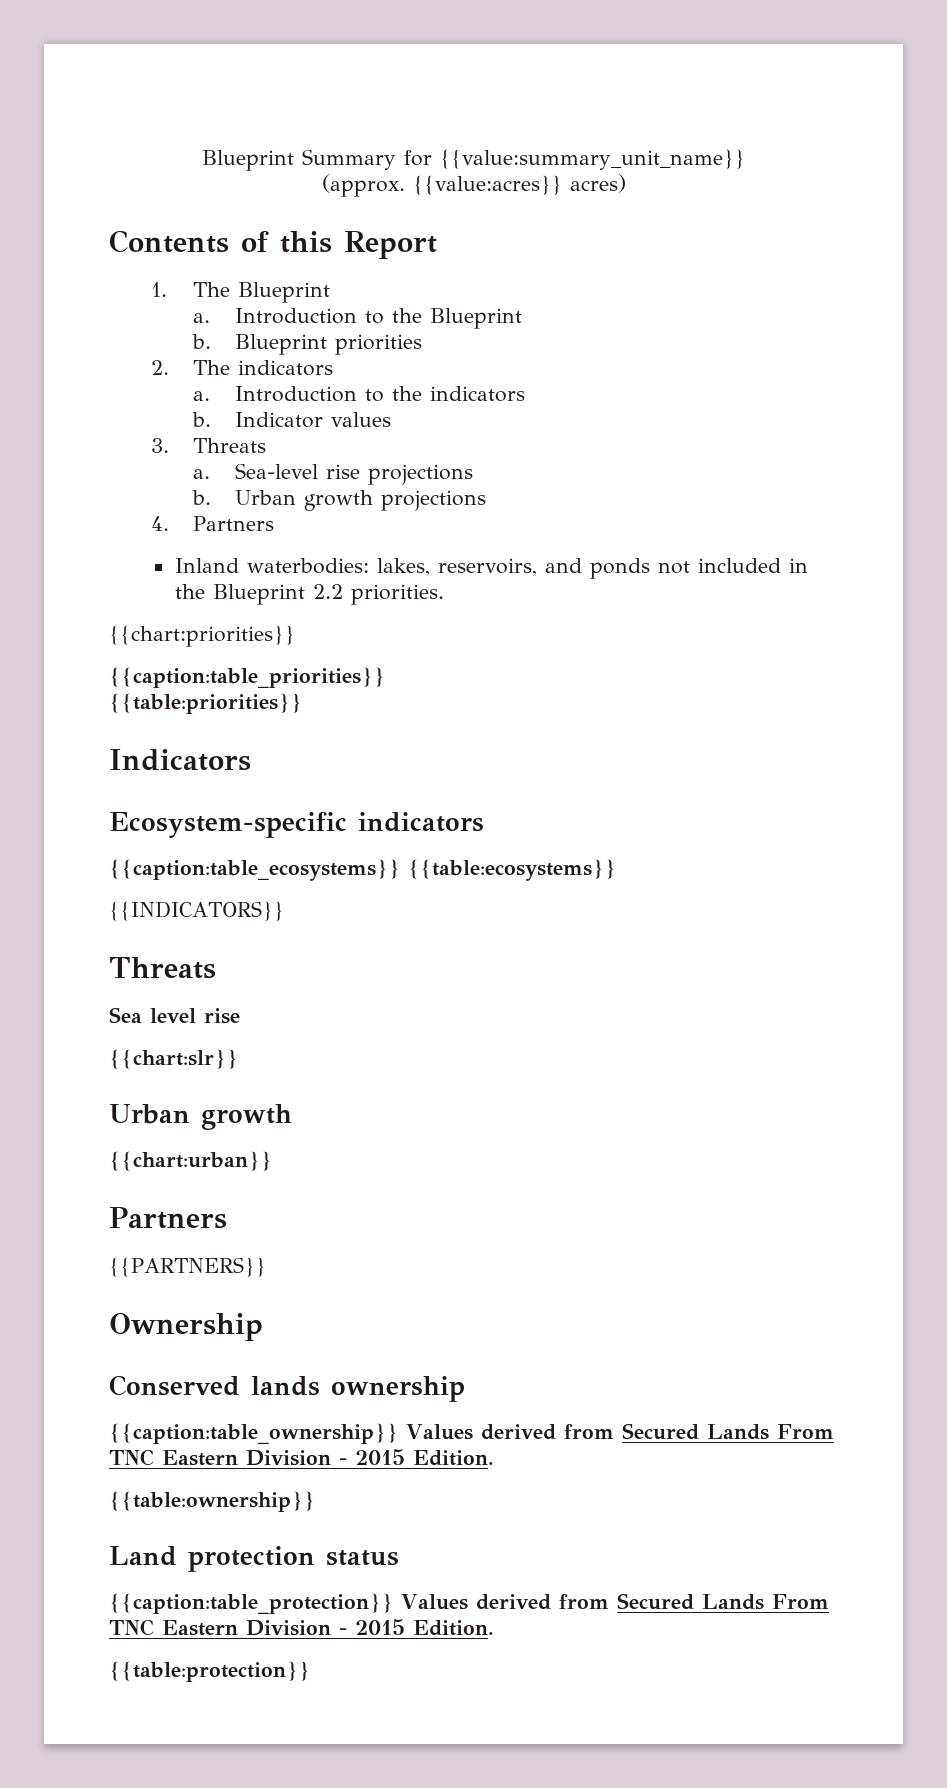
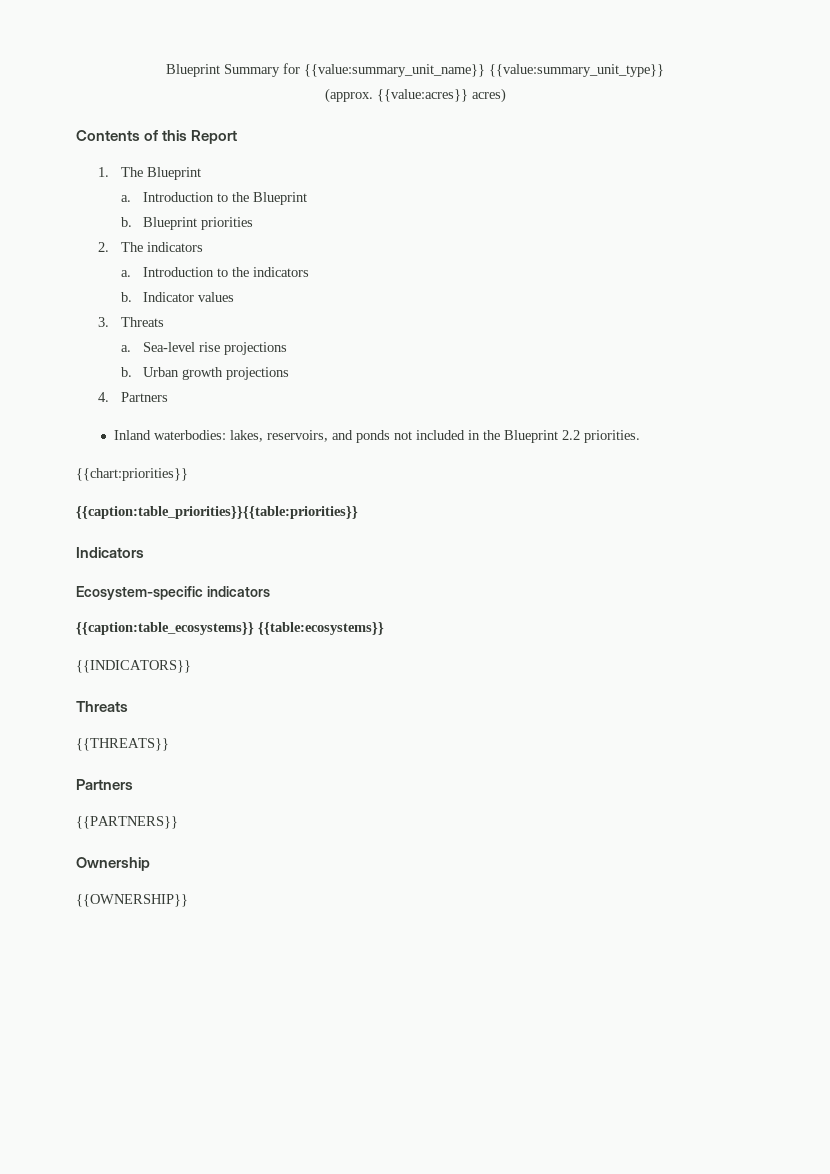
- Blueprint Summary for {{value:summary_unit_name}}
+ Blueprint Summary for {{value:summary_unit_name}} {{value:summary_unit_type}}
- {{caption:table_priorities}}
- {{table:priorities}}
+ {{caption:table_priorities}}{{table:priorities}}
- Sea level rise
- {{chart:slr}}
- Urban growth
- {{chart:urban}}
+ {{THREATS}}
  Partners
  {{PARTNERS}}
  Ownership
- Conserved lands ownership
- {{caption:table_ownership}} Values derived from Secured Lands From TNC Eastern Division - 2015 Edition.
- {{table:ownership}}
- Land protection status
- {{caption:table_protection}} Values derived from Secured Lands From TNC Eastern Division - 2015 Edition.
- {{table:protection}}
+ {{OWNERSHIP}}

